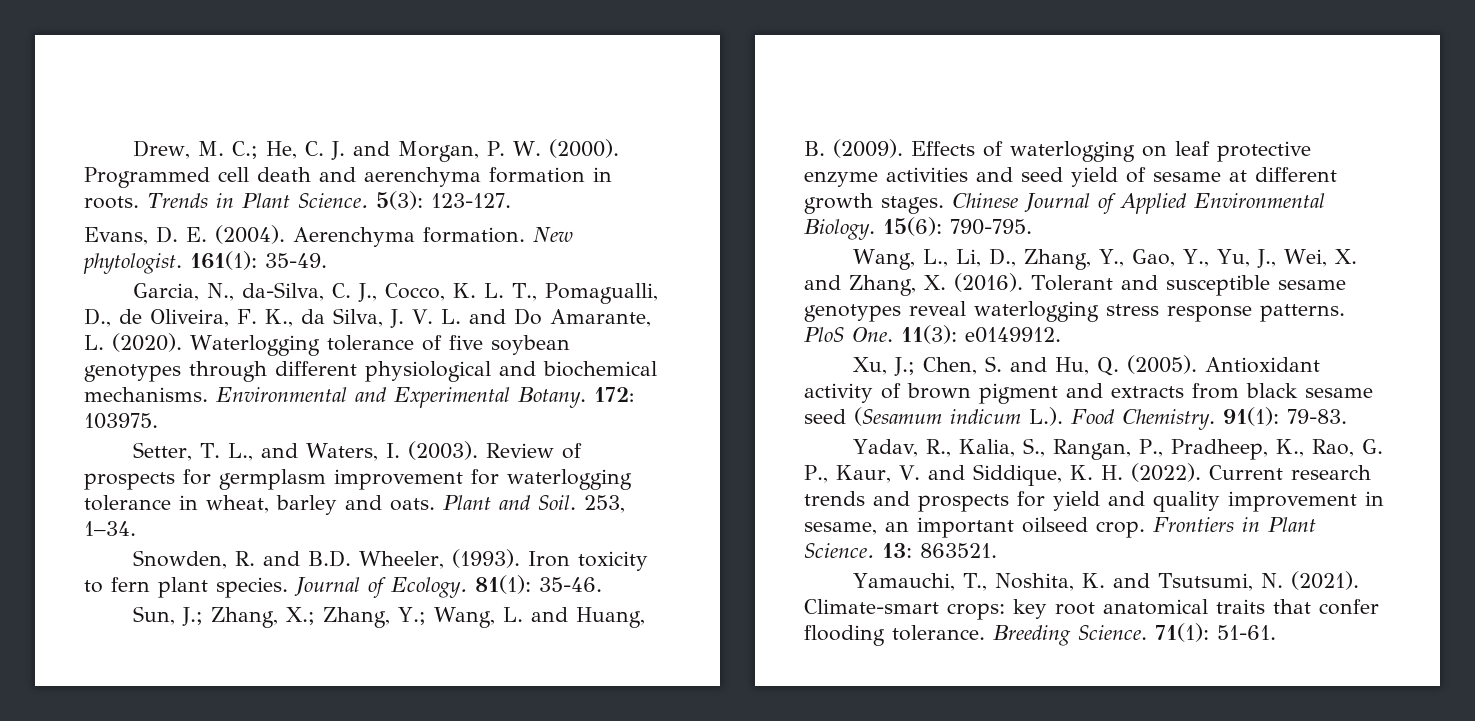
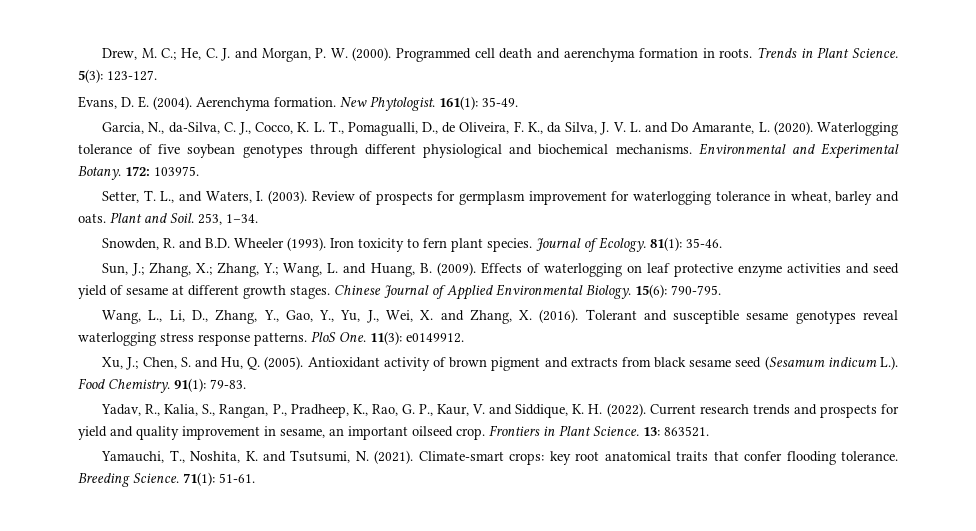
- New phytologist.
+ New Phytologist.
- Snowden, R. and B.D. Wheeler, (1993).
+ Snowden, R. and B.D. Wheeler (1993).

